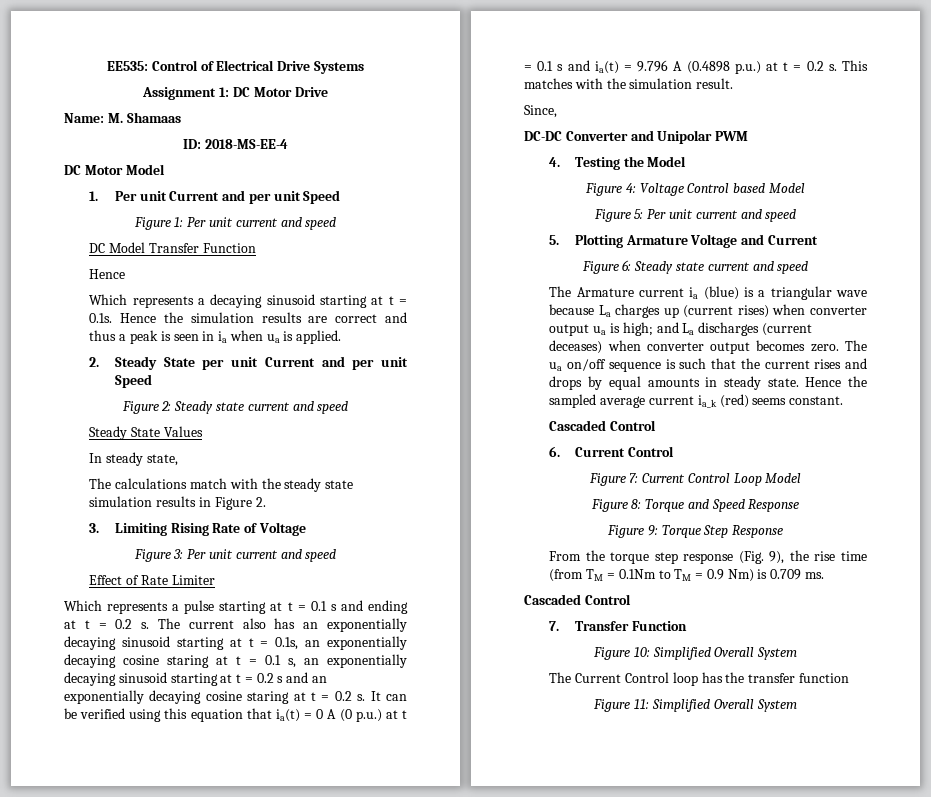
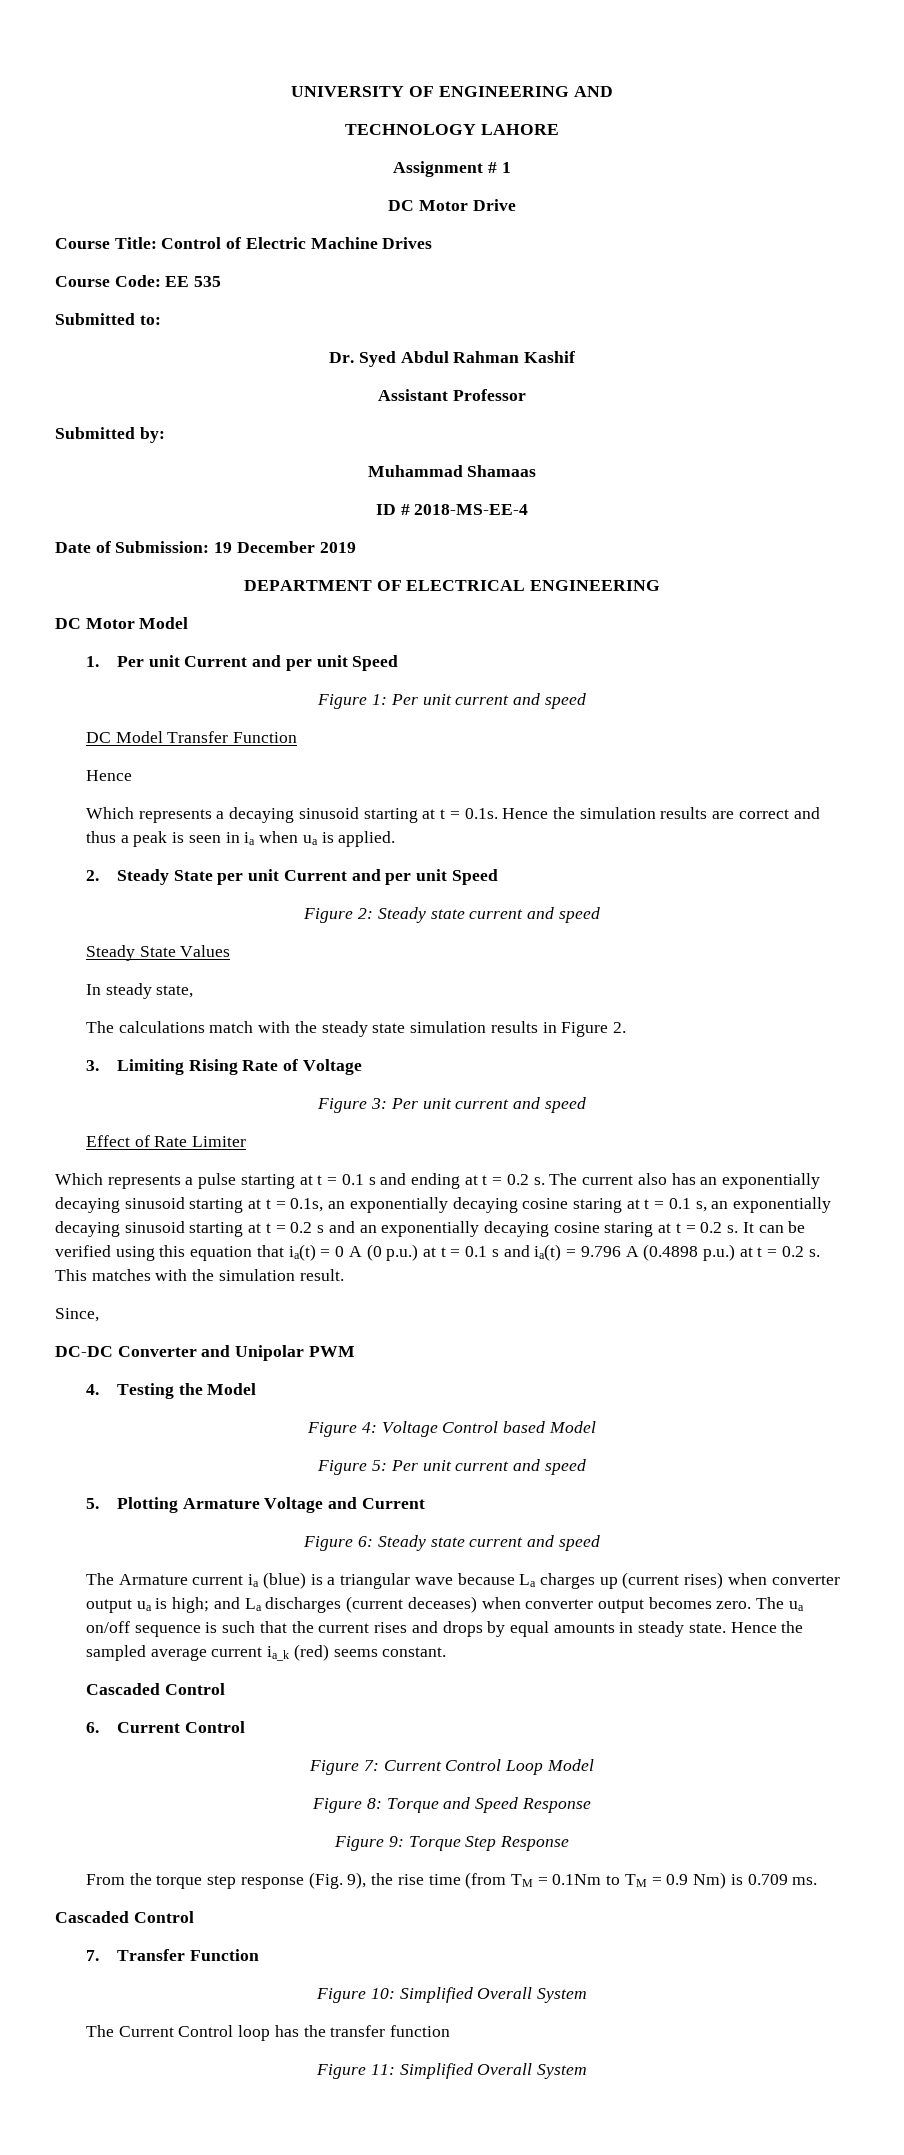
- EE535: Control of Electrical Drive Systems
+ UNIVERSITY OF ENGINEERING AND
+ TECHNOLOGY LAHORE
- Assignment 1: DC Motor Drive
+ Assignment # 1
+ DC Motor Drive
- Name: M. Shamaas
+ Course Title: Control of Electric Machine Drives
+ Course Code: EE 535
+ Submitted to:
+ Dr. Syed Abdul Rahman Kashif
+ Assistant Professor
+ Submitted by:
+ Muhammad Shamaas
- ID: 2018-MS-EE-4
+ ID # 2018-MS-EE-4
+ Date of Submission: 19 December 2019
+ DEPARTMENT OF ELECTRICAL ENGINEERING

